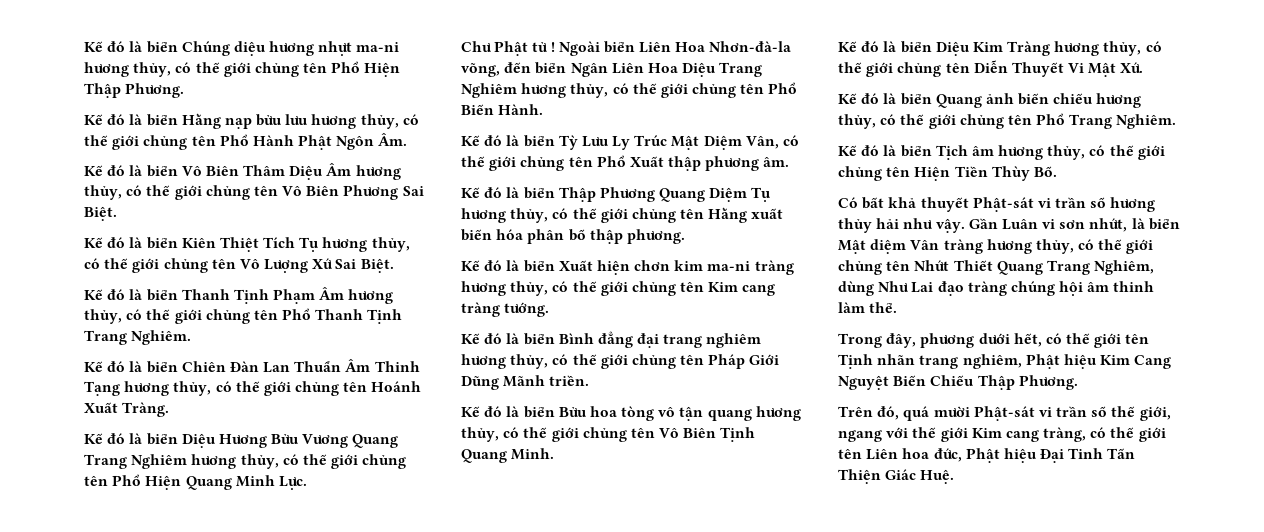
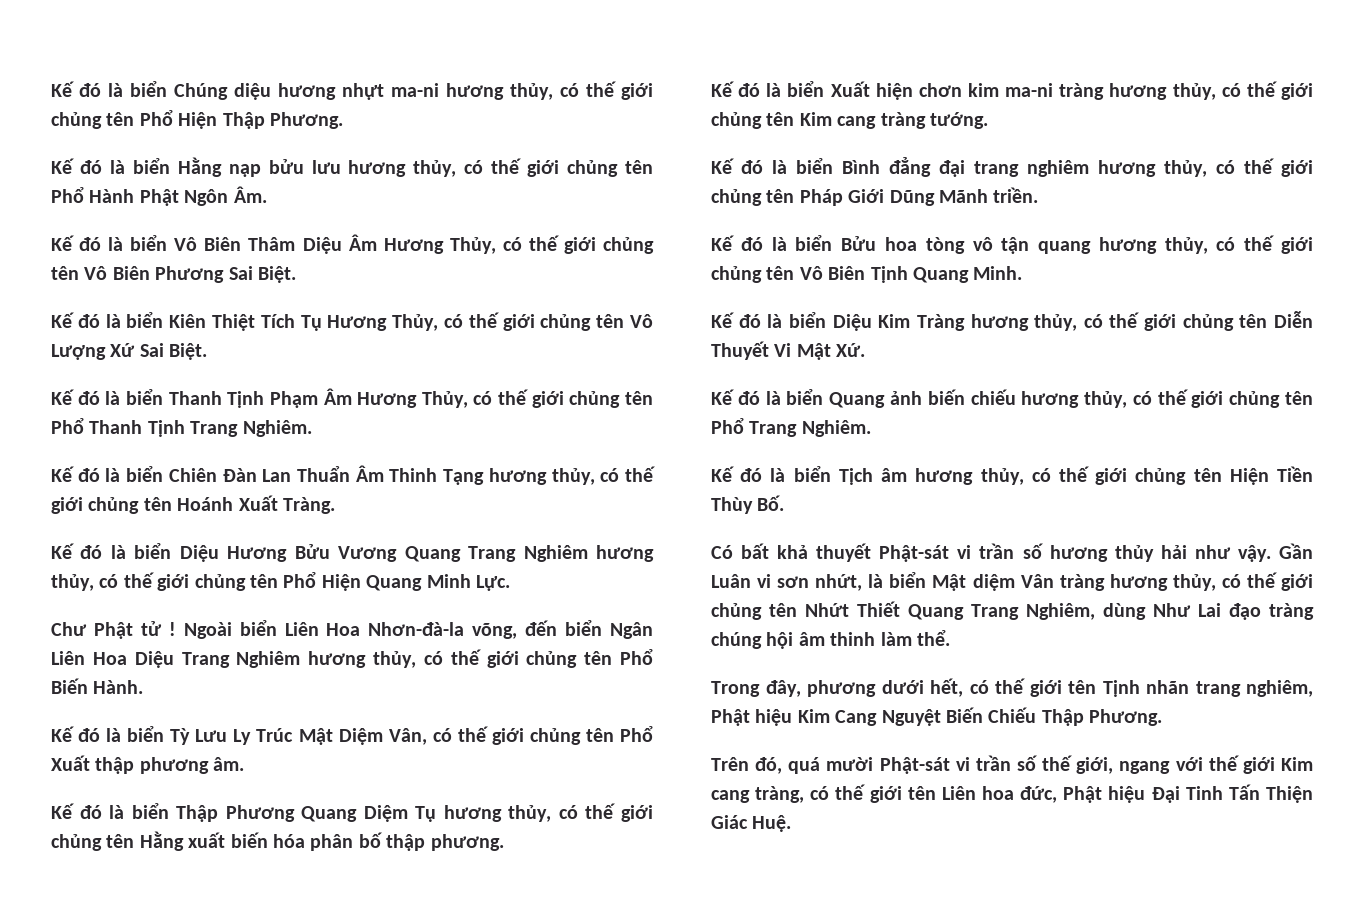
- Kế đó là biển Vô Biên Thâm Diệu Âm hương thủy, có thế giới chủng tên Vô Biên Phương Sai Biệt.
+ Kế đó là biển Vô Biên Thâm Diệu Âm Hương Thủy, có thế giới chủng tên Vô Biên Phương Sai Biệt.
- Kế đó là biển Kiên Thiệt Tích Tụ hương thủy, có thế giới chủng tên Vô Lượng Xứ Sai Biệt.
+ Kế đó là biển Kiên Thiệt Tích Tụ Hương Thủy, có thế giới chủng tên Vô Lượng Xứ Sai Biệt.
- Kế đó là biển Thanh Tịnh Phạm Âm hương thủy, có thế giới chủng tên Phổ Thanh Tịnh Trang Nghiêm.
+ Kế đó là biển Thanh Tịnh Phạm Âm Hương Thủy, có thế giới chủng tên Phổ Thanh Tịnh Trang Nghiêm.

